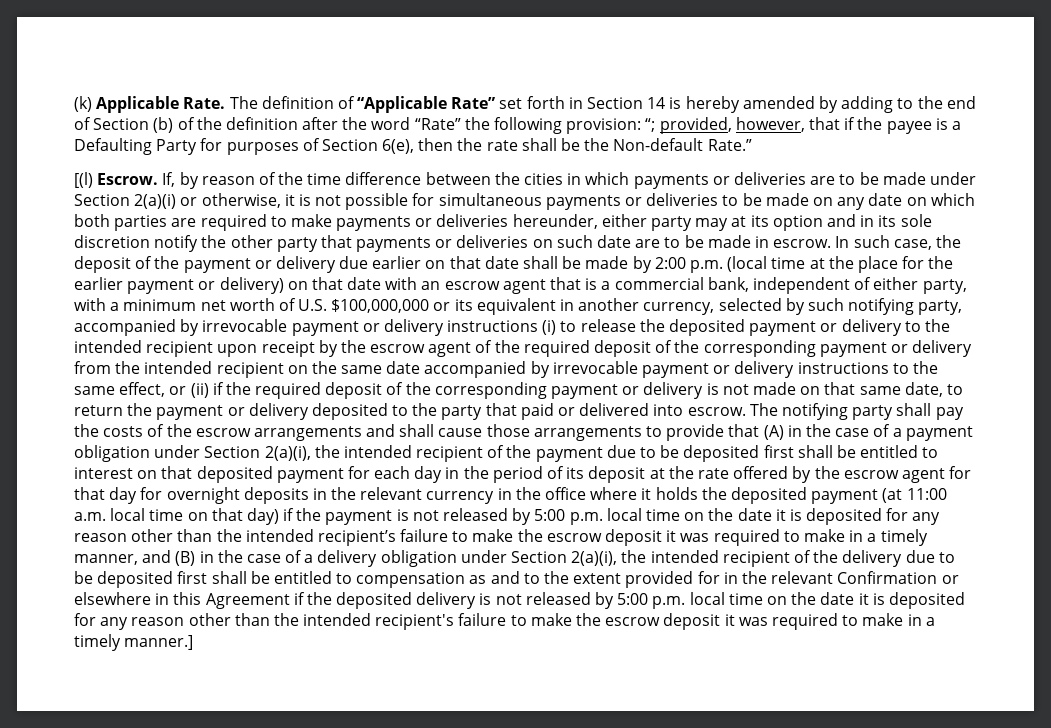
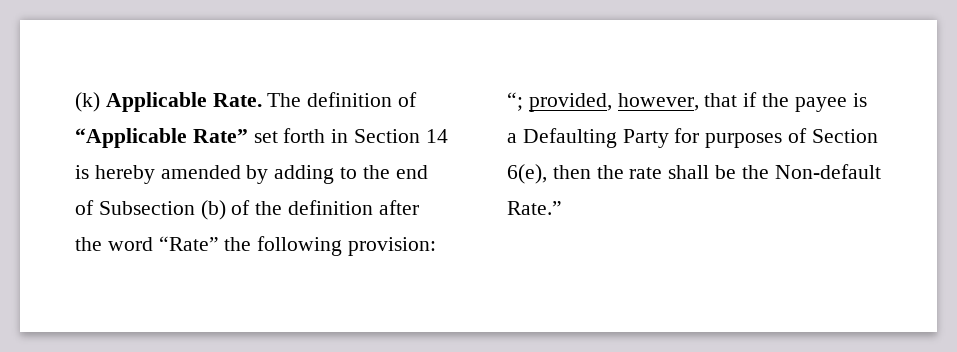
- The definition of “Applicable Rate” set forth in Section 14 is hereby amended by adding to the end of Section (b) of the definition after the word “Rate” the following provision: “; provided, however, that if the payee is a Defaulting Party for purposes of Section 6(e), then the rate shall be the Non-default Rate.”
+ The definition of “Applicable Rate” set forth in Section 14 is hereby amended by adding to the end of Subsection (b) of the definition after the word “Rate” the following provision: “; provided, however, that if the payee is a Defaulting Party for purposes of Section 6(e), then the rate shall be the Non-default Rate.”
- [(l) Escrow. If, by reason of the time difference between the cities in which payments or deliveries are to be made under Section 2(a)(i) or otherwise, it is not possible for simultaneous payments or deliveries to be made on any date on which both parties are required to make payments or deliveries hereunder, either party may at its option and in its sole discretion notify the other party that payments or deliveries on such date are to be made in escrow. In such case, the deposit of the payment or delivery due earlier on that date shall be made by 2:00 p.m. (local time at the place for the earlier payment or delivery) on that date with an escrow agent that is a commercial bank, independent of either party, with a minimum net worth of U.S. $100,000,000 or its equivalent in another currency, selected by such notifying party, accompanied by irrevocable payment or delivery instructions (i) to release the deposited payment or delivery to the intended recipient upon receipt by the escrow agent of the required deposit of the corresponding payment or delivery from the intended recipient on the same date accompanied by irrevocable payment or delivery instructions to the same effect, or (ii) if the required deposit of the corresponding payment or delivery is not made on that same date, to return the payment or delivery deposited to the party that paid or delivered into escrow. The notifying party shall pay the costs of the escrow arrangements and shall cause those arrangements to provide that (A) in the case of a payment obligation under Section 2(a)(i), the intended recipient of the payment due to be deposited first shall be entitled to interest on that deposited payment for each day in the period of its deposit at the rate offered by the escrow agent for that day for overnight deposits in the relevant currency in the office where it holds the deposited payment (at 11:00 a.m. local time on that day) if the payment is not released by 5:00 p.m. local time on the date it is deposited for any reason other than the intended recipient’s failure to make the escrow deposit it was required to make in a timely manner, and (B) in the case of a delivery obligation under Section 2(a)(i), the intended recipient of the delivery due to be deposited first shall be entitled to compensation as and to the extent provided for in the relevant Confirmation or elsewhere in this Agreement if the deposited delivery is not released by 5:00 p.m. local time on the date it is deposited for any reason other than the intended recipient's failure to make the escrow deposit it was required to make in a timely manner.]

